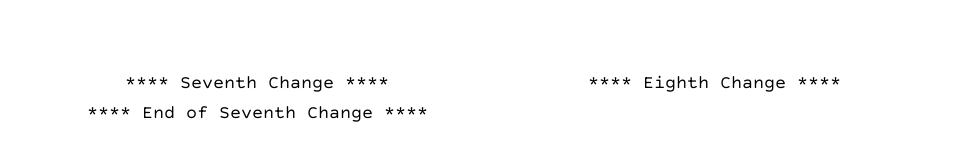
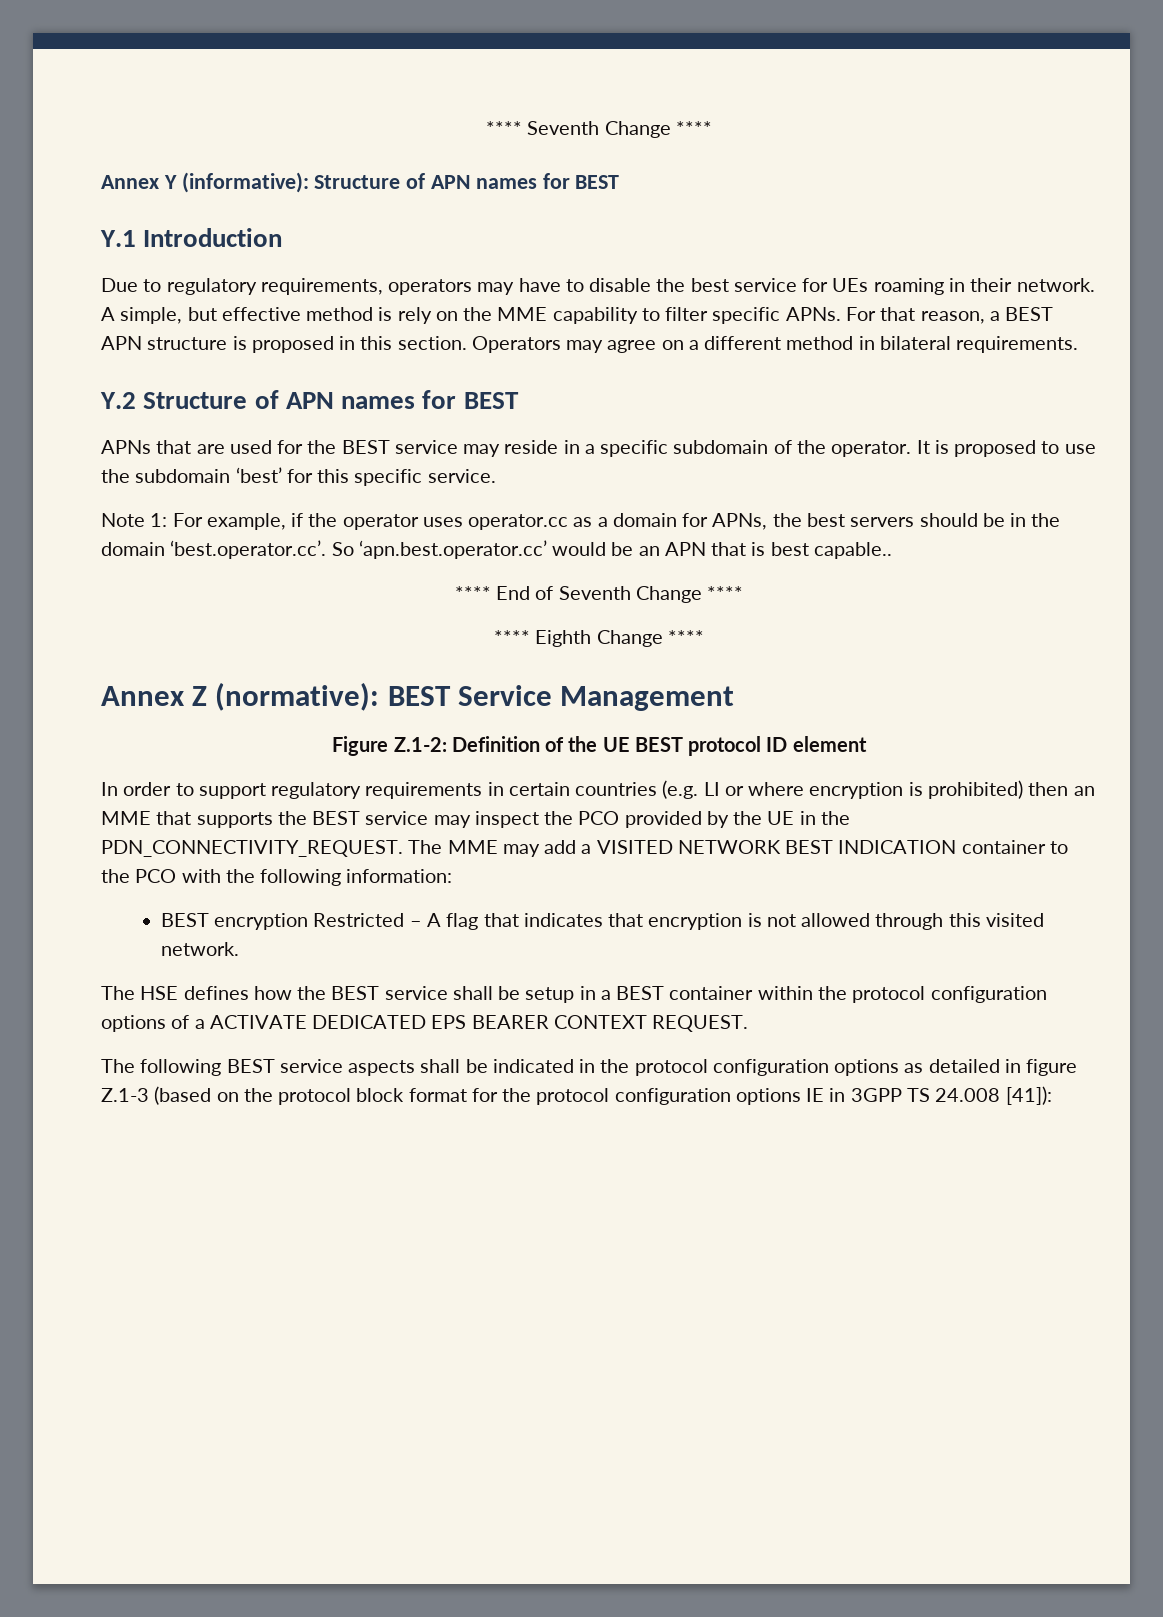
+ Annex Y (informative): Structure of APN names for BEST
+ Y.1 Introduction
+ Due to regulatory requirements, operators may have to disable the best service for UEs roaming in their network. A simple, but effective method is rely on the MME capability to filter specific APNs. For that reason, a BEST APN structure is proposed in this section. Operators may agree on a different method in bilateral requirements.
+ Y.2 Structure of APN names for BEST
+ APNs that are used for the BEST service may reside in a specific subdomain of the operator. It is proposed to use the subdomain ‘best’ for this specific service.
+ Note 1: For example, if the operator uses operator.cc as a domain for APNs, the best servers should be in the domain ‘best.operator.cc’. So ‘apn.best.operator.cc’ would be an APN that is best capable..
+ Annex Z (normative): BEST Service Management
+ Figure Z.1-2: Definition of the UE BEST protocol ID element
+ In order to support regulatory requirements in certain countries (e.g. LI or where encryption is prohibited) then an MME that supports the BEST service may inspect the PCO provided by the UE in the PDN_CONNECTIVITY_REQUEST. The MME may add a VISITED NETWORK BEST INDICATION container to the PCO with the following information:
+ BEST encryption Restricted – A flag that indicates that encryption is not allowed through this visited network.
+ The HSE defines how the BEST service shall be setup in a BEST container within the protocol configuration options of a ACTIVATE DEDICATED EPS BEARER CONTEXT REQUEST.
+ The following BEST service aspects shall be indicated in the protocol configuration options as detailed in figure Z.1-3 (based on the protocol block format for the protocol configuration options IE in 3GPP TS 24.008 [41]):

